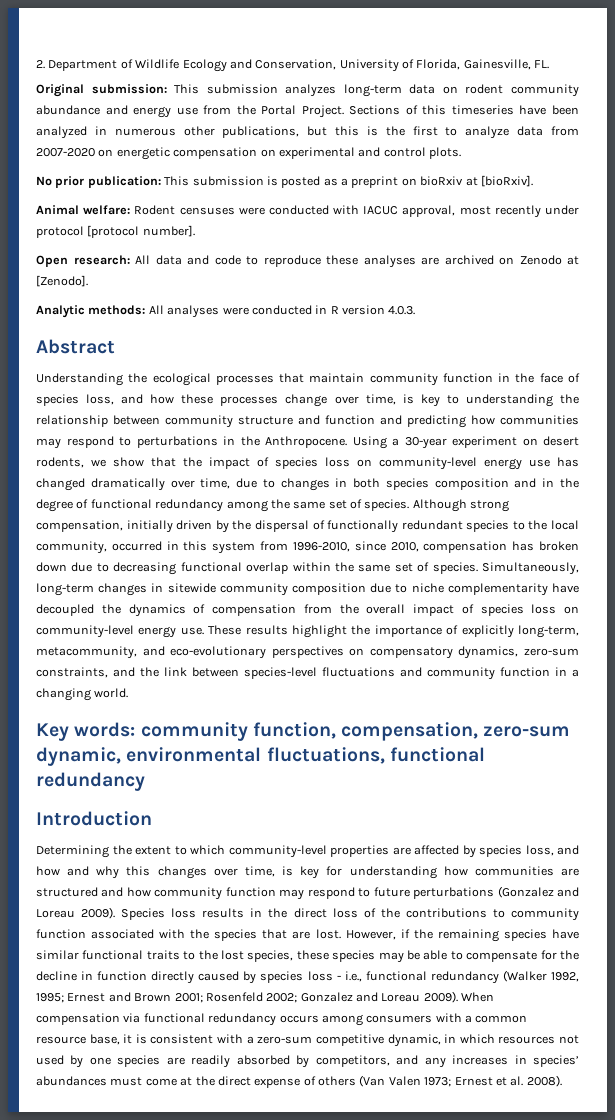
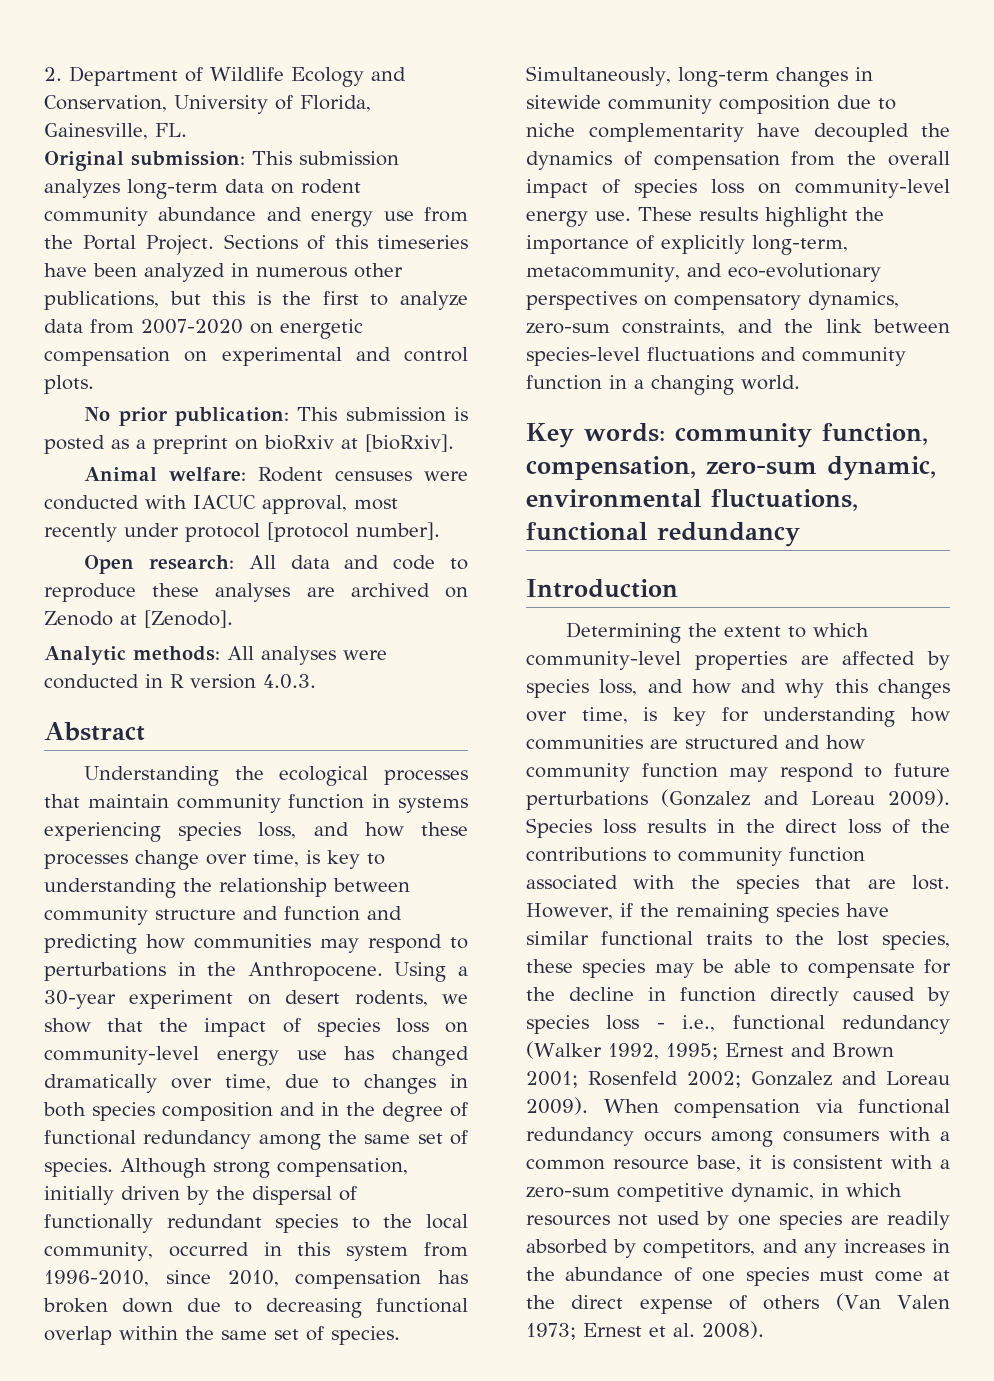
- Understanding the ecological processes that maintain community function in the face of species loss, and how these processes change over time, is key to understanding the relationship between community structure and function and predicting how communities may respond to perturbations in the Anthropocene.
+ Understanding the ecological processes that maintain community function in systems experiencing species loss, and how these processes change over time, is key to understanding the relationship between community structure and function and predicting how communities may respond to perturbations in the Anthropocene.
- When compensation via functional redundancy occurs among consumers with a common resource base, it is consistent with a zero-sum competitive dynamic, in which resources not used by one species are readily absorbed by competitors, and any increases in species’ abundances must come at the direct expense of others (Van Valen 1973; Ernest et al. 2008).
+ When compensation via functional redundancy occurs among consumers with a common resource base, it is consistent with a zero-sum competitive dynamic, in which resources not used by one species are readily absorbed by competitors, and any increases in the abundance of one species must come at the direct expense of others (Van Valen 1973; Ernest et al. 2008).

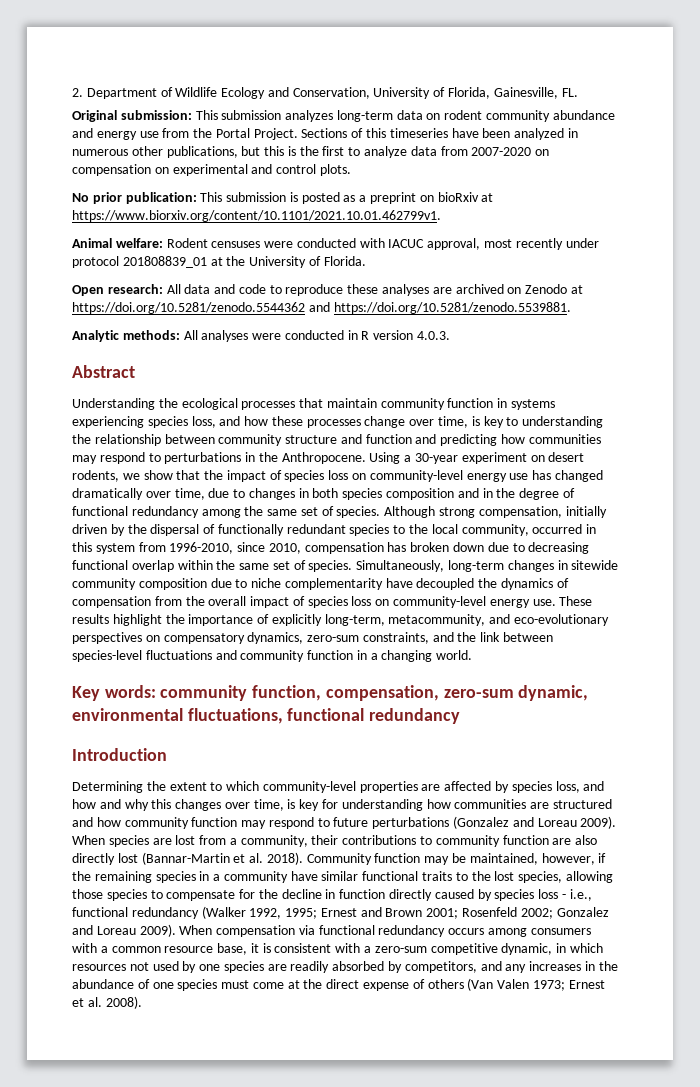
- Sections of this timeseries have been analyzed in numerous other publications, but this is the first to analyze data from 2007-2020 on energetic compensation on experimental and control plots.
+ Sections of this timeseries have been analyzed in numerous other publications, but this is the first to analyze data from 2007-2020 on compensation on experimental and control plots.
- No prior publication: This submission is posted as a preprint on bioRxiv at [bioRxiv].
+ No prior publication: This submission is posted as a preprint on bioRxiv at https://www.biorxiv.org/content/10.1101/2021.10.01.462799v1.
- Animal welfare: Rodent censuses were conducted with IACUC approval, most recently under protocol [protocol number].
+ Animal welfare: Rodent censuses were conducted with IACUC approval, most recently under protocol 201808839_01 at the University of Florida.
- Open research: All data and code to reproduce these analyses are archived on Zenodo at [Zenodo].
+ Open research: All data and code to reproduce these analyses are archived on Zenodo at https://doi.org/10.5281/zenodo.5544362 and https://doi.org/10.5281/zenodo.5539881.
- Species loss results in the direct loss of the contributions to community function associated with the species that are lost. However, if the remaining species have similar functional traits to the lost species, these species may be able to compensate for the decline in function directly caused by species loss - i.e., functional redundancy (Walker 1992, 1995; Ernest and Brown 2001; Rosenfeld 2002; Gonzalez and Loreau 2009).
+ When species are lost from a community, their contributions to community function are also directly lost (Bannar-Martin et al. 2018). Community function may be maintained, however, if the remaining species in a community have similar functional traits to the lost species, allowing those species to compensate for the decline in function directly caused by species loss - i.e., functional redundancy (Walker 1992, 1995; Ernest and Brown 2001; Rosenfeld 2002; Gonzalez and Loreau 2009).

